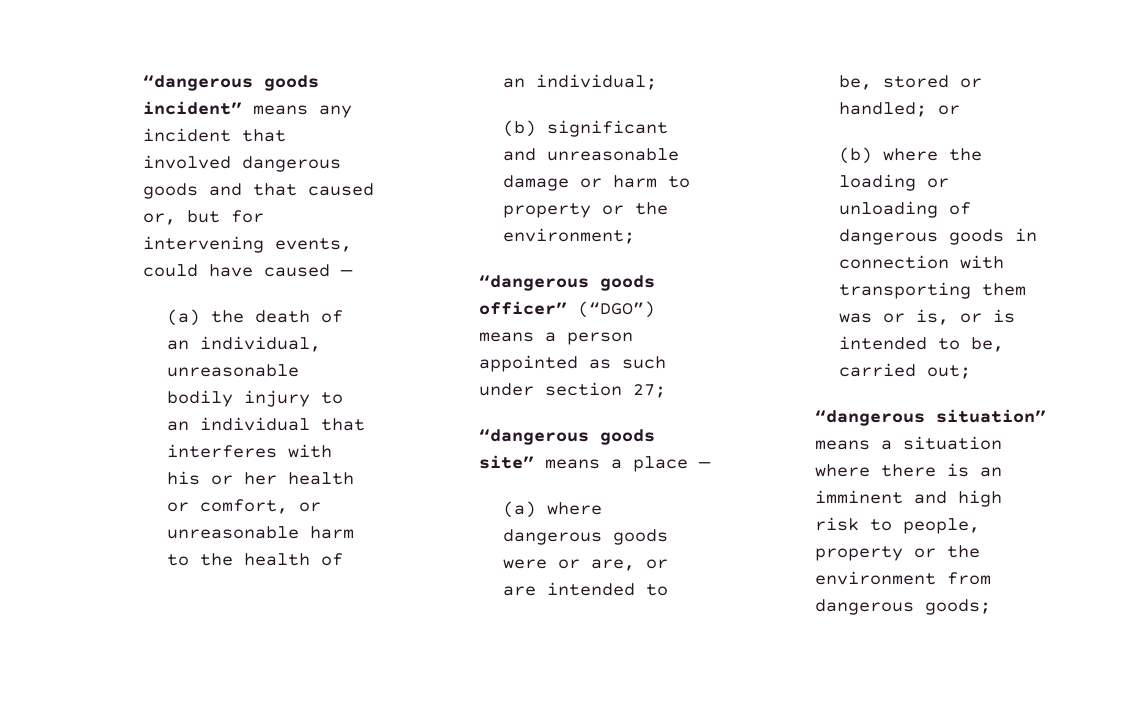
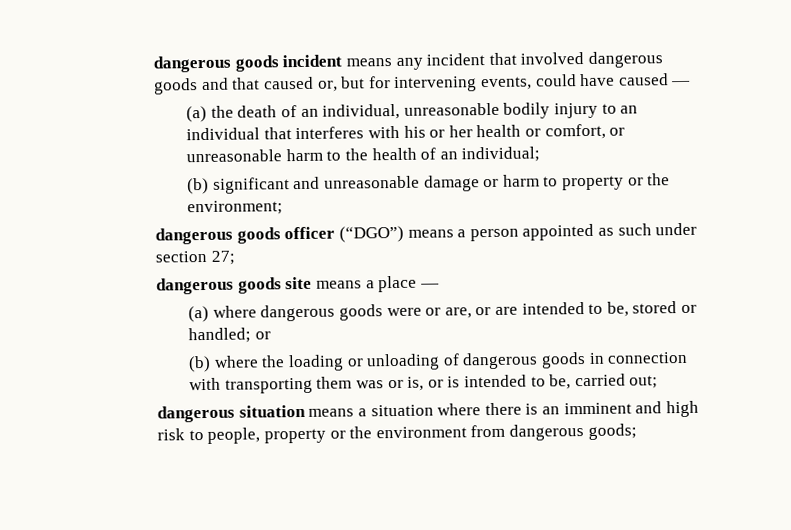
- “dangerous goods incident” means any incident that involved dangerous goods and that caused or, but for intervening events, could have caused —
+ dangerous goods incident means any incident that involved dangerous goods and that caused or, but for intervening events, could have caused —
- “dangerous goods officer” (“DGO”) means a person appointed as such under section 27;
+ dangerous goods officer (“DGO”) means a person appointed as such under section 27;
- “dangerous goods site” means a place —
+ dangerous goods site means a place —
- “dangerous situation” means a situation where there is an imminent and high risk to people, property or the environment from dangerous goods;
+ dangerous situation means a situation where there is an imminent and high risk to people, property or the environment from dangerous goods;

